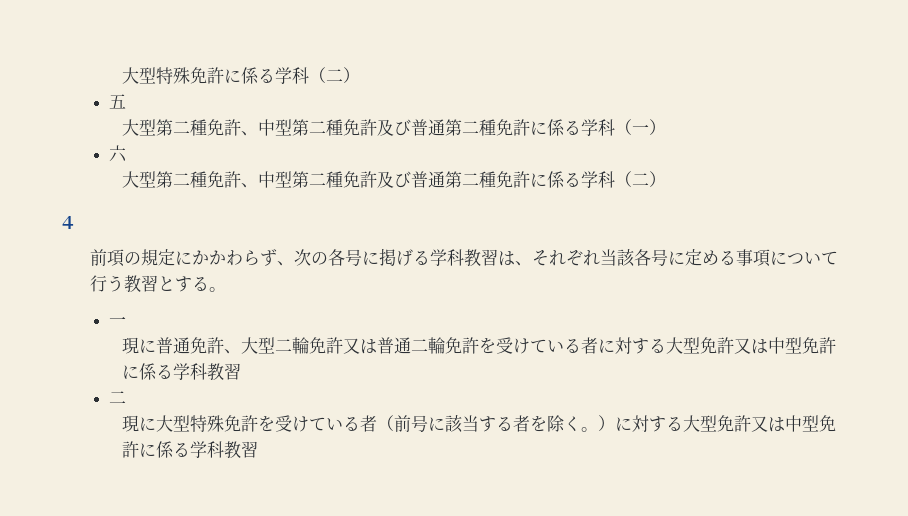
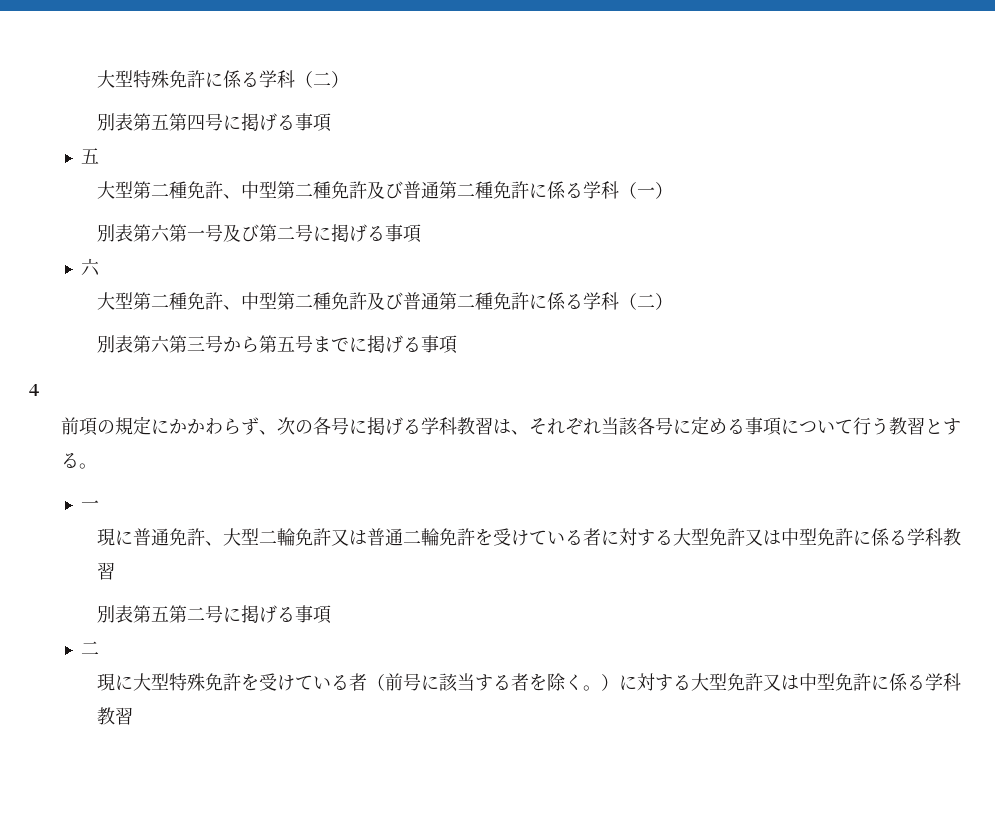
+ 別表第五第四号に掲げる事項
+ 別表第六第一号及び第二号に掲げる事項
+ 別表第六第三号から第五号までに掲げる事項
+ 別表第五第二号に掲げる事項

